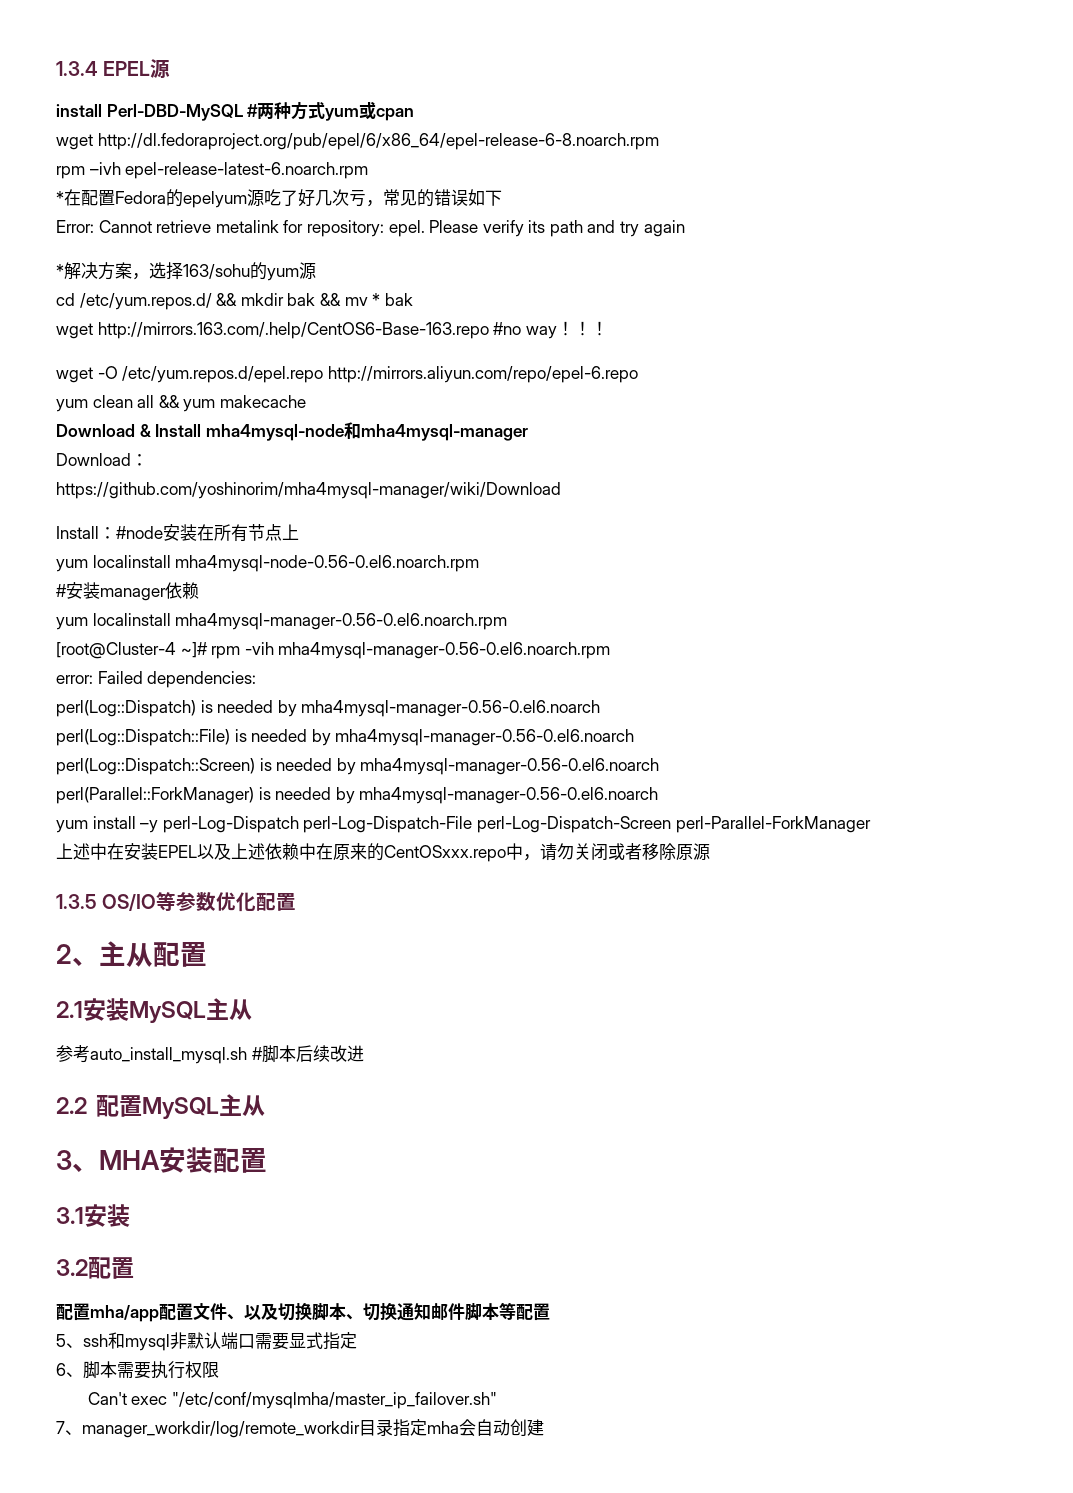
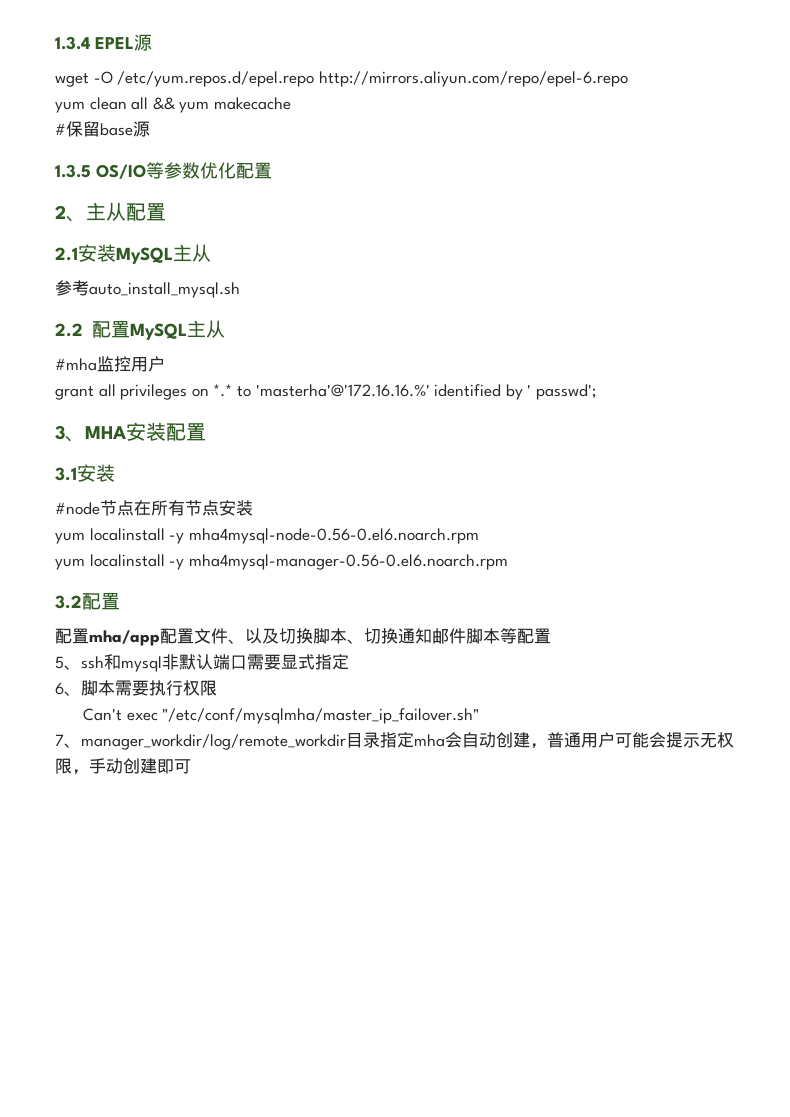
- install Perl-DBD-MySQL #两种方式yum或cpan
- wget http://dl.fedoraproject.org/pub/epel/6/x86_64/epel-release-6-8.noarch.rpm
- rpm –ivh epel-release-latest-6.noarch.rpm
- *在配置Fedora的epelyum源吃了好几次亏，常见的错误如下
- Error: Cannot retrieve metalink for repository: epel. Please verify its path and try again
- *解决方案，选择163/sohu的yum源
- cd /etc/yum.repos.d/ && mkdir bak && mv * bak
- wget http://mirrors.163.com/.help/CentOS6-Base-163.repo #no way！！！
- Download & Install mha4mysql-node和mha4mysql-manager
- Download：
- https://github.com/yoshinorim/mha4mysql-manager/wiki/Download
- Install：#node安装在所有节点上
- yum localinstall mha4mysql-node-0.56-0.el6.noarch.rpm
- #安装manager依赖
- yum localinstall mha4mysql-manager-0.56-0.el6.noarch.rpm
- [root@Cluster-4 ~]# rpm -vih mha4mysql-manager-0.56-0.el6.noarch.rpm
- error: Failed dependencies:
- perl(Log::Dispatch) is needed by mha4mysql-manager-0.56-0.el6.noarch
- perl(Log::Dispatch::File) is needed by mha4mysql-manager-0.56-0.el6.noarch
- perl(Log::Dispatch::Screen) is needed by mha4mysql-manager-0.56-0.el6.noarch
- perl(Parallel::ForkManager) is needed by mha4mysql-manager-0.56-0.el6.noarch
- yum install –y perl-Log-Dispatch perl-Log-Dispatch-File perl-Log-Dispatch-Screen perl-Parallel-ForkManager
- 上述中在安装EPEL以及上述依赖中在原来的CentOSxxx.repo中，请勿关闭或者移除原源
+ #保留base源
- 参考auto_install_mysql.sh #脚本后续改进
+ 参考auto_install_mysql.sh
+ #mha监控用户
+ grant all privileges on *.* to 'masterha'@'172.16.16.%' identified by ' passwd';
+ #node节点在所有节点安装
+ yum localinstall -y mha4mysql-node-0.56-0.el6.noarch.rpm
+ yum localinstall -y mha4mysql-manager-0.56-0.el6.noarch.rpm
- 7、manager_workdir/log/remote_workdir目录指定mha会自动创建
+ 7、manager_workdir/log/remote_workdir目录指定mha会自动创建，普通用户可能会提示无权限，手动创建即可

